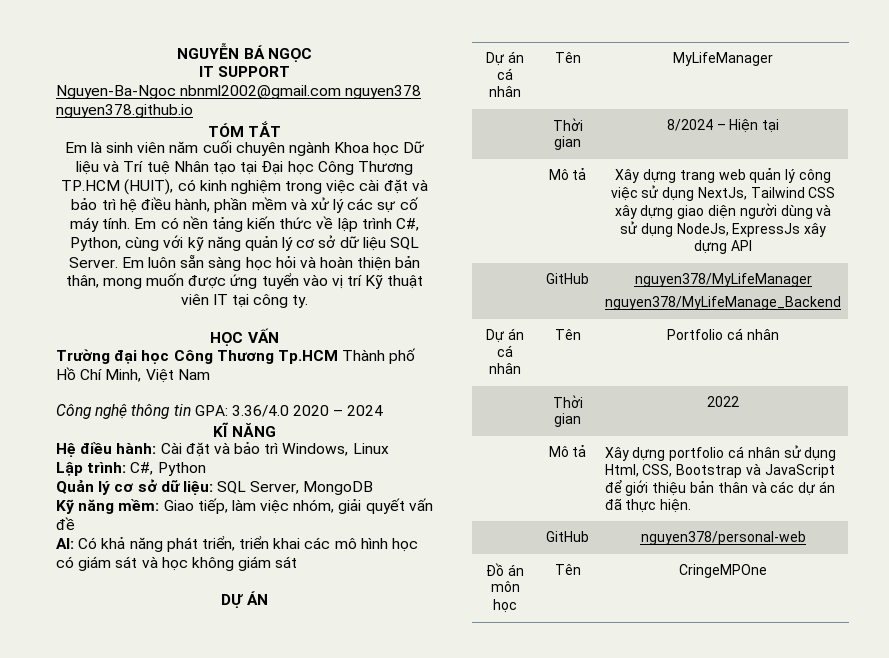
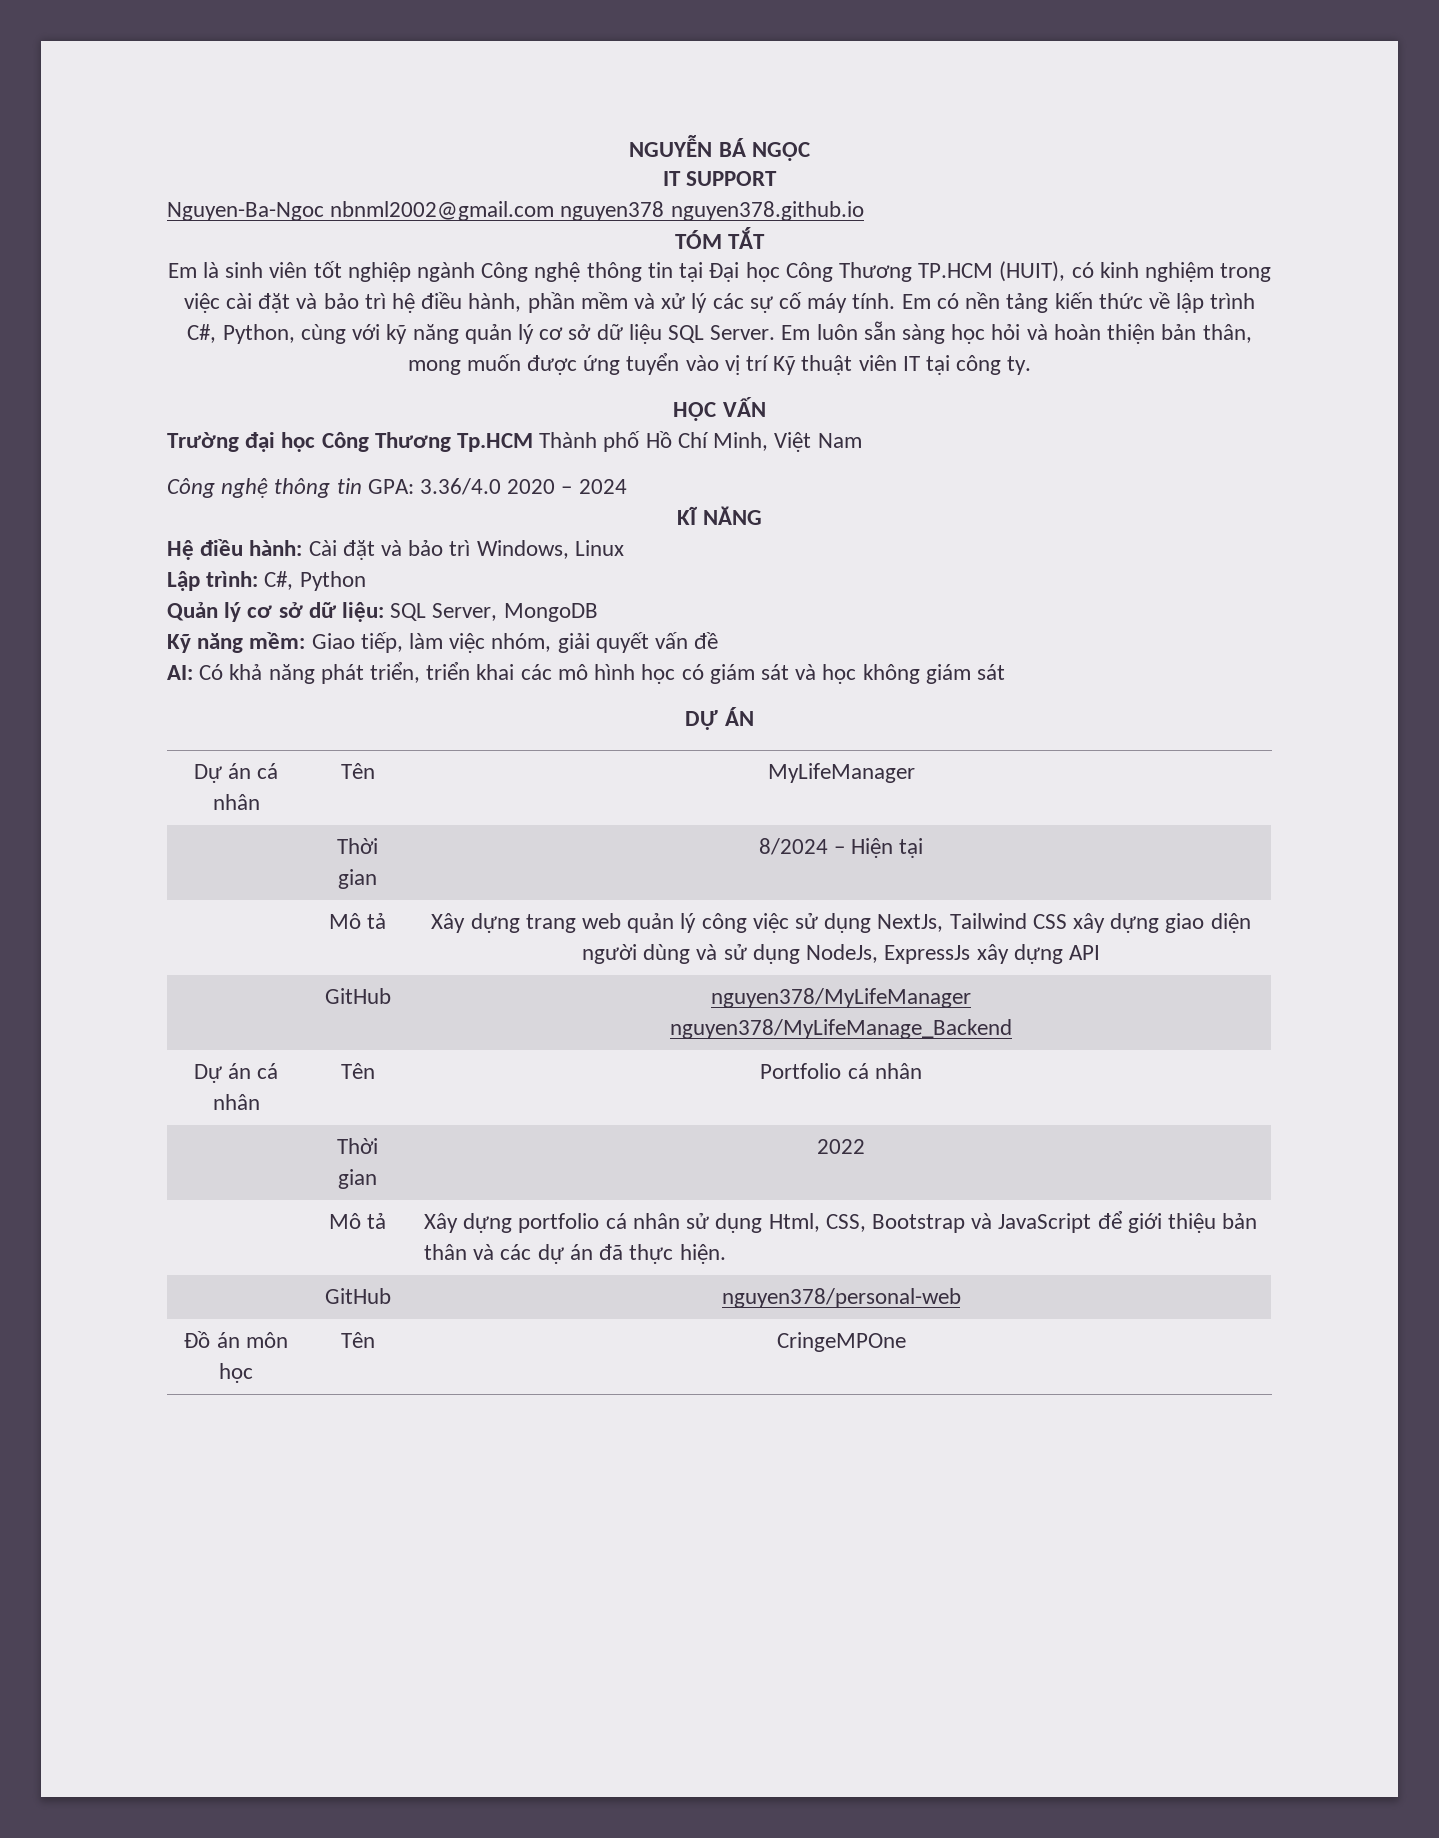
- Em là sinh viên năm cuối chuyên ngành Khoa học Dữ liệu và Trí tuệ Nhân tạo tại Đại học Công Thương TP.HCM (HUIT), có kinh nghiệm trong việc cài đặt và bảo trì hệ điều hành, phần mềm và xử lý các sự cố máy tính.
+ Em là sinh viên tốt nghiệp ngành Công nghệ thông tin tại Đại học Công Thương TP.HCM (HUIT), có kinh nghiệm trong việc cài đặt và bảo trì hệ điều hành, phần mềm và xử lý các sự cố máy tính.

